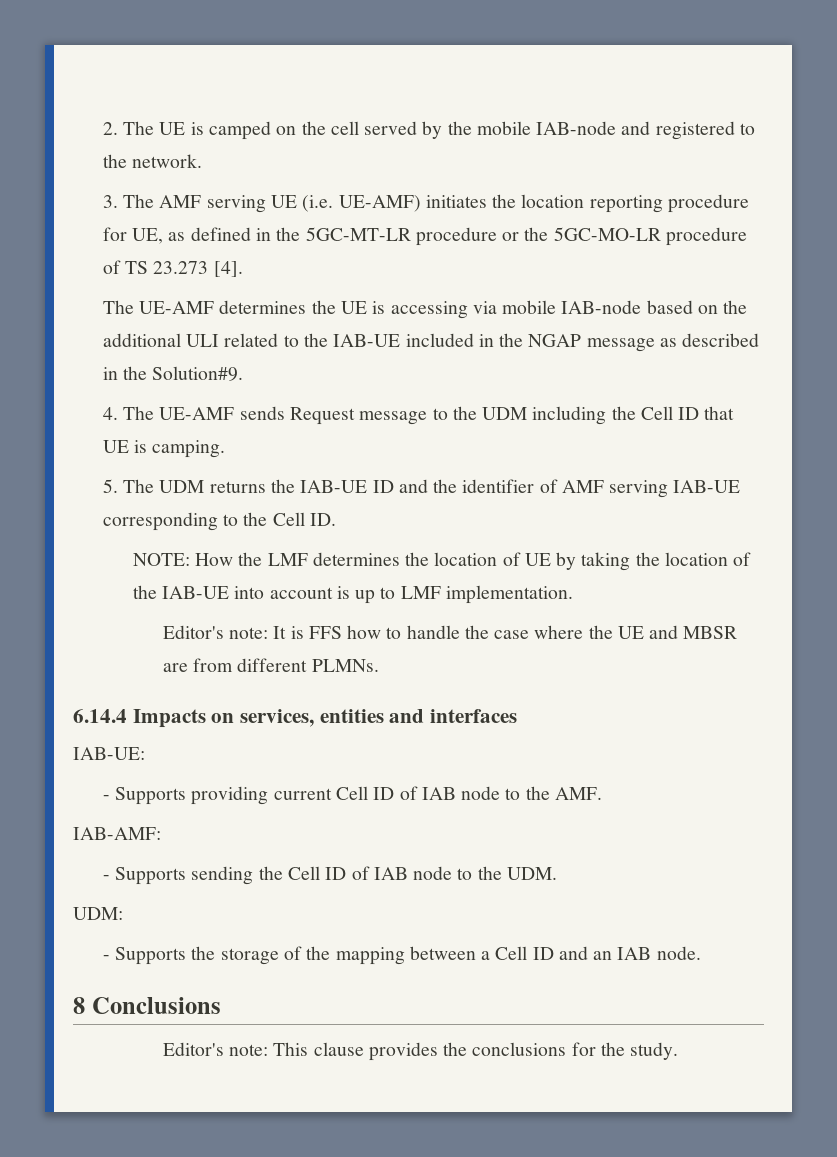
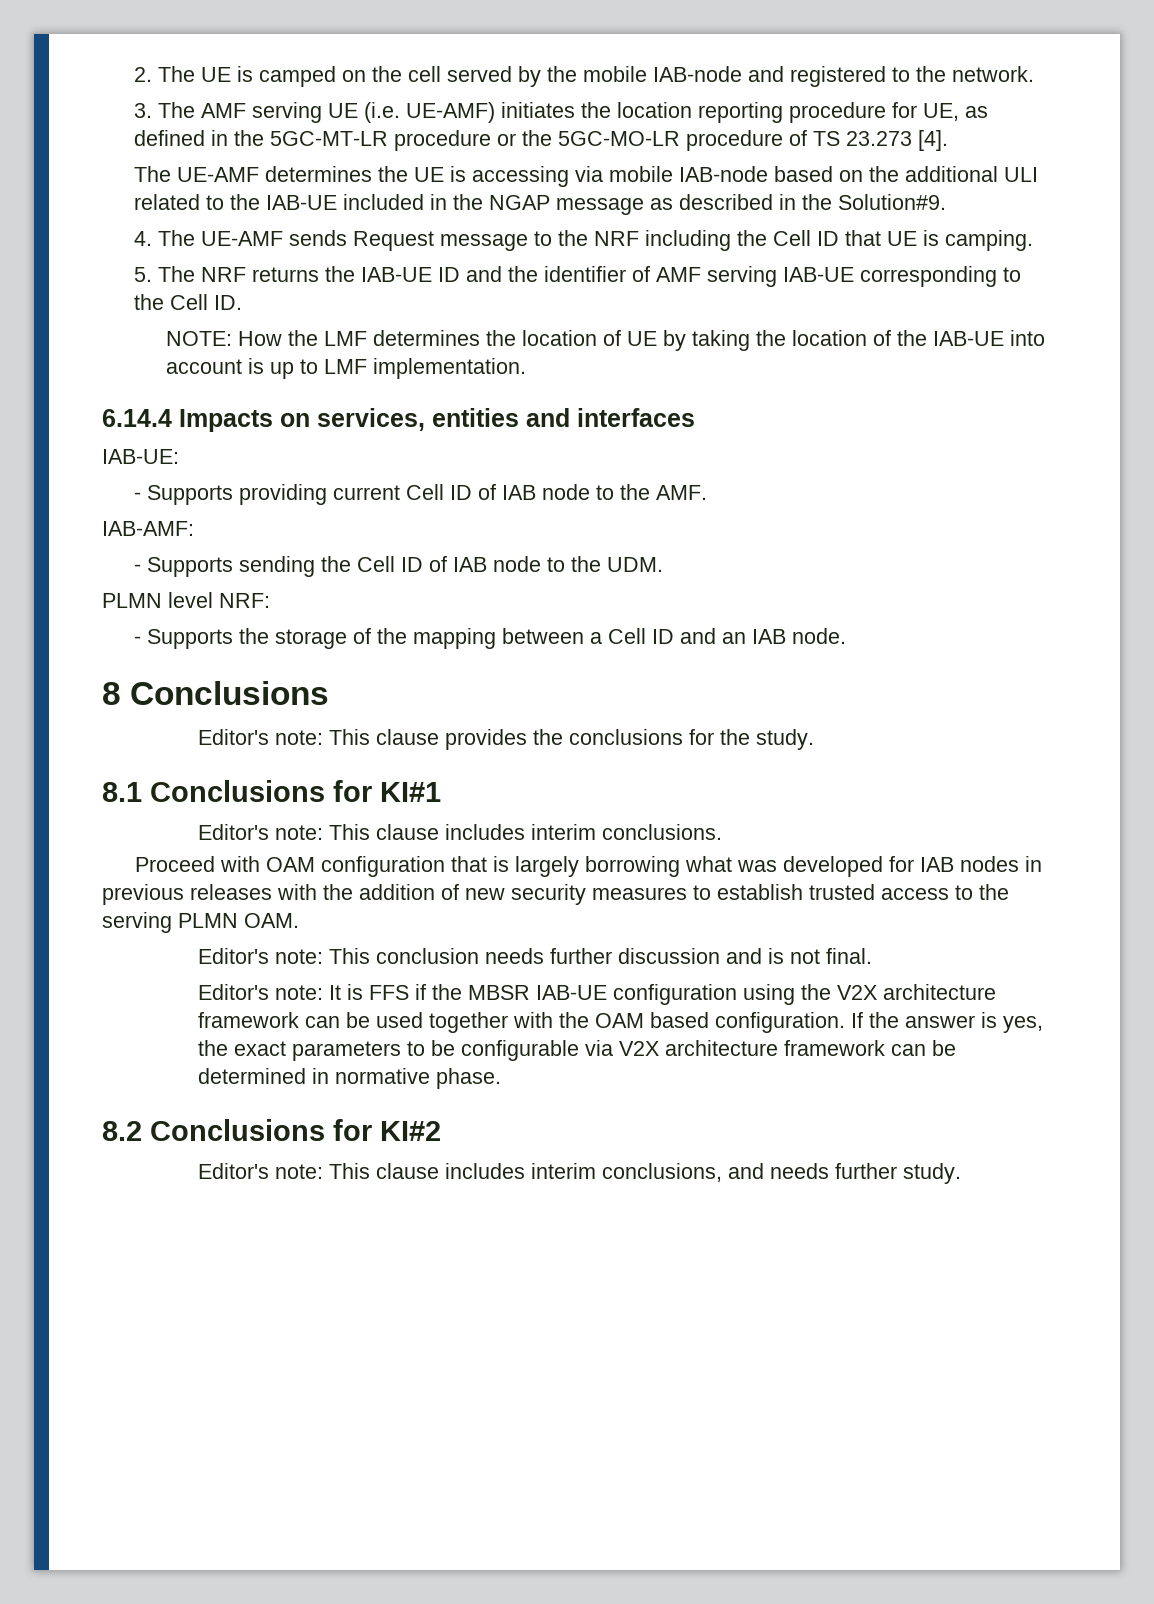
- 4. The UE-AMF sends Request message to the UDM including the Cell ID that UE is camping.
+ 4. The UE-AMF sends Request message to the NRF including the Cell ID that UE is camping.
- 5. The UDM returns the IAB-UE ID and the identifier of AMF serving IAB-UE corresponding to the Cell ID.
+ 5. The NRF returns the IAB-UE ID and the identifier of AMF serving IAB-UE corresponding to the Cell ID.
- Editor's note: It is FFS how to handle the case where the UE and MBSR are from different PLMNs.
- UDM:
+ PLMN level NRF:
+ 8.1 Conclusions for KI#1
+ Editor's note: This clause includes interim conclusions.
+ Proceed with OAM configuration that is largely borrowing what was developed for IAB nodes in previous releases with the addition of new security measures to establish trusted access to the serving PLMN OAM.
+ Editor's note: This conclusion needs further discussion and is not final.
+ Editor's note: It is FFS if the MBSR IAB-UE configuration using the V2X architecture framework can be used together with the OAM based configuration. If the answer is yes, the exact parameters to be configurable via V2X architecture framework can be determined in normative phase.
+ 8.2 Conclusions for KI#2
+ Editor's note: This clause includes interim conclusions, and needs further study.

